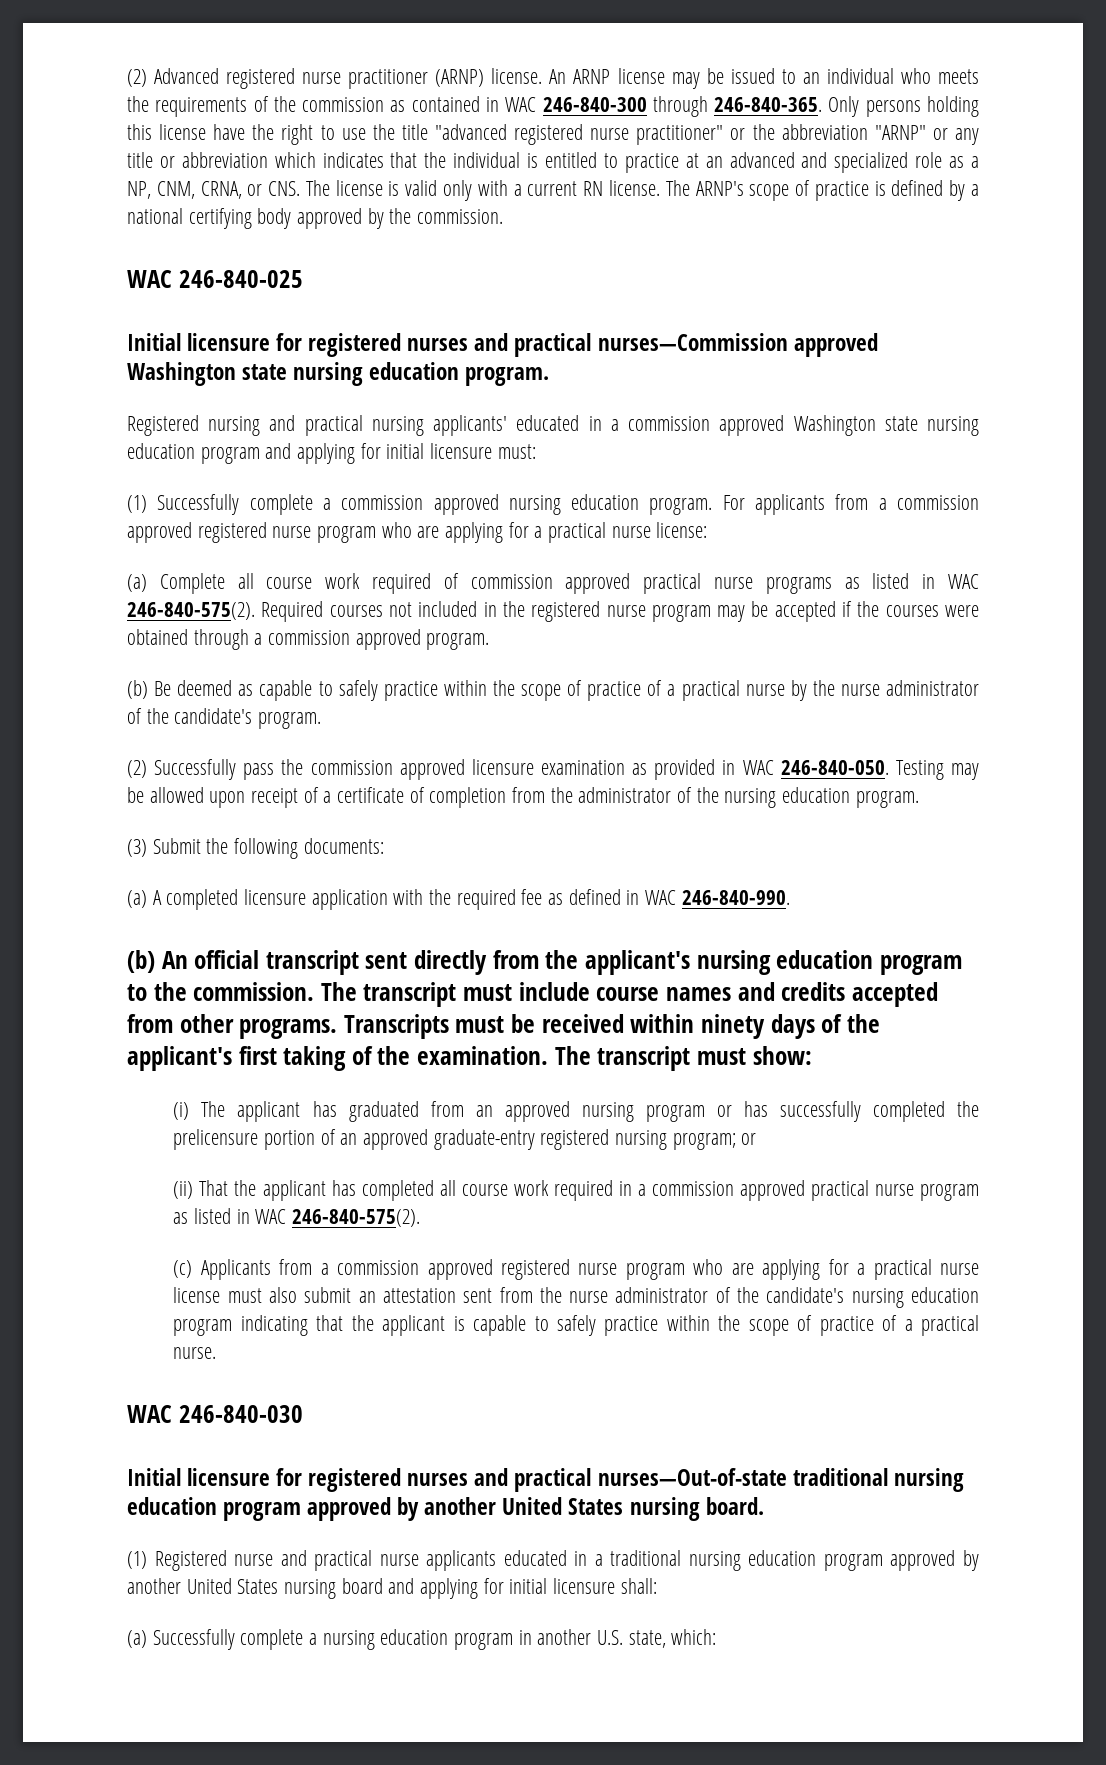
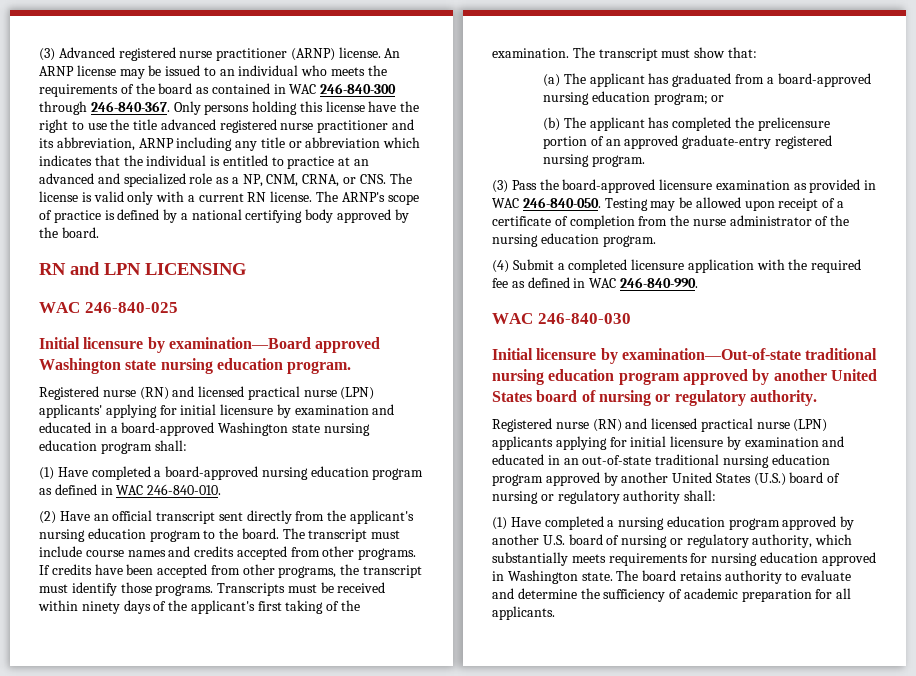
- (2) Advanced registered nurse practitioner (ARNP) license.
+ (3) Advanced registered nurse practitioner (ARNP) license.
- An ARNP license may be issued to an individual who meets the requirements of the commission as contained in WAC 246-840-300 through 246-840-365.
+ An ARNP license may be issued to an individual who meets the requirements of the board as contained in WAC 246-840-300 through 246-840-367.
- Only persons holding this license have the right to use the title "advanced registered nurse practitioner" or the abbreviation "ARNP" or any title or abbreviation which indicates that the individual is entitled to practice at an advanced and specialized role as a NP, CNM, CRNA, or CNS. The license is valid only with a current RN license.
+ Only persons holding this license have the right to use the title advanced registered nurse practitioner and its abbreviation, ARNP including any title or abbreviation which indicates that the individual is entitled to practice at an advanced and specialized role as a NP, CNM, CRNA, or CNS. The license is valid only with a current RN license.
- The ARNP's scope of practice is defined by a national certifying body approved by the commission.
+ The ARNP's scope of practice is defined by a national certifying body approved by the board.
+ RN and LPN LICENSING
- Initial licensure for registered nurses and practical nurses—Commission approved Washington state nursing education program.
+ Initial licensure by examination—Board approved Washington state nursing education program.
- Registered nursing and practical nursing applicants' educated in a commission approved Washington state nursing education program and applying for initial licensure must:
- (1) Successfully complete a commission approved nursing education program. For applicants from a commission approved registered nurse program who are applying for a practical nurse license:
- (a) Complete all course work required of commission approved practical nurse programs as listed in WAC 246-840-575(2). Required courses not included in the registered nurse program may be accepted if the courses were obtained through a commission approved program.
- (b) Be deemed as capable to safely practice within the scope of practice of a practical nurse by the nurse administrator of the candidate's program.
- (2) Successfully pass the commission approved licensure examination as provided in WAC 246-840-050.
+ Registered nurse (RN) and licensed practical nurse (LPN) applicants' applying for initial licensure by examination and educated in a board-approved Washington state nursing education program shall:
+ (1) Have completed a board-approved nursing education program as defined in WAC 246-840-010.
+ (2) Have an official transcript sent directly from the applicant's nursing education program to the board. The transcript must include course names and credits accepted from other programs. If credits have been accepted from other programs, the transcript must identify those programs. Transcripts must be received within ninety days of the applicant's first taking of the examination. The transcript must show that:
+ (a) The applicant has graduated from a board-approved nursing education program; or
+ (b) The applicant has completed the prelicensure portion of an approved graduate-entry registered nursing program.
+ (3) Pass the board-approved licensure examination as provided in WAC 246-840-050.
- Testing may be allowed upon receipt of a certificate of completion from the administrator of the nursing education program.
+ Testing may be allowed upon receipt of a certificate of completion from the nurse administrator of the nursing education program.
- (3) Submit the following documents:
- (a) A completed licensure application with the required fee as defined in WAC 246-840-990.
+ (4) Submit a completed licensure application with the required fee as defined in WAC 246-840-990.
- (b) An official transcript sent directly from the applicant's nursing education program to the commission. The transcript must include course names and credits accepted from other programs. Transcripts must be received within ninety days of the applicant's first taking of the examination. The transcript must show:
- (i) The applicant has graduated from an approved nursing program or has successfully completed the prelicensure portion of an approved graduate-entry registered nursing program; or
- (ii) That the applicant has completed all course work required in a commission approved practical nurse program as listed in WAC 246-840-575(2).
- (c) Applicants from a commission approved registered nurse program who are applying for a practical nurse license must also submit an attestation sent from the nurse administrator of the candidate's nursing education program indicating that the applicant is capable to safely practice within the scope of practice of a practical nurse.
  WAC 246-840-030
- Initial licensure for registered nurses and practical nurses—Out-of-state traditional nursing education program approved by another United States nursing board.
- (1) Registered nurse and practical nurse applicants educated in a traditional nursing education program approved by another United States nursing board and applying for initial licensure shall:
- (a) Successfully complete a nursing education program in another U.S. state, which:
+ Initial licensure by examination—Out-of-state traditional nursing education program approved by another United States board of nursing or regulatory authority.
+ Registered nurse (RN) and licensed practical nurse (LPN) applicants applying for initial licensure by examination and educated in an out-of-state traditional nursing education program approved by another United States (U.S.) board of nursing or regulatory authority shall:
+ (1) Have completed a nursing education program approved by another U.S. board of nursing or regulatory authority, which substantially meets requirements for nursing education approved in Washington state. The board retains authority to evaluate and determine the sufficiency of academic preparation for all applicants.

